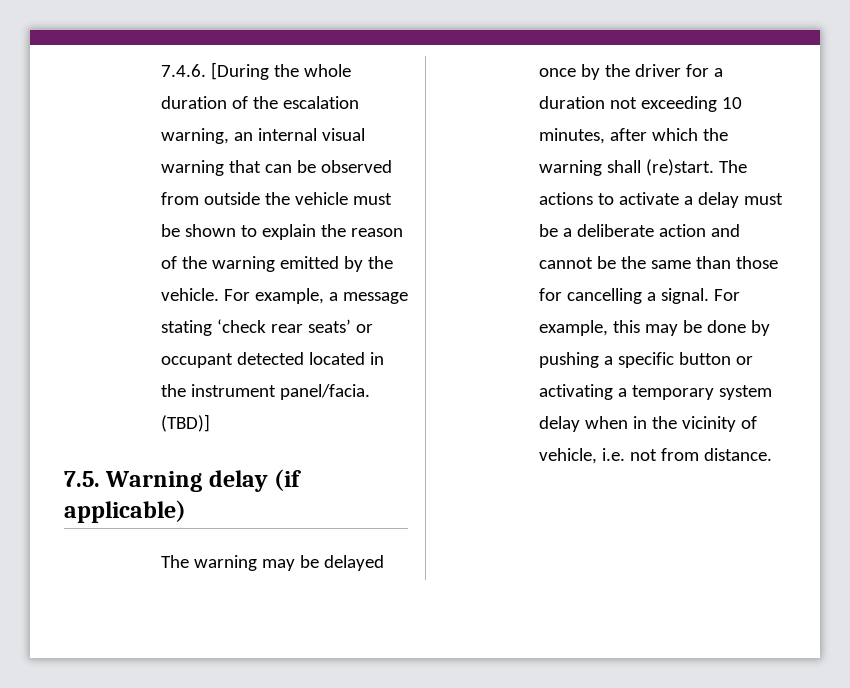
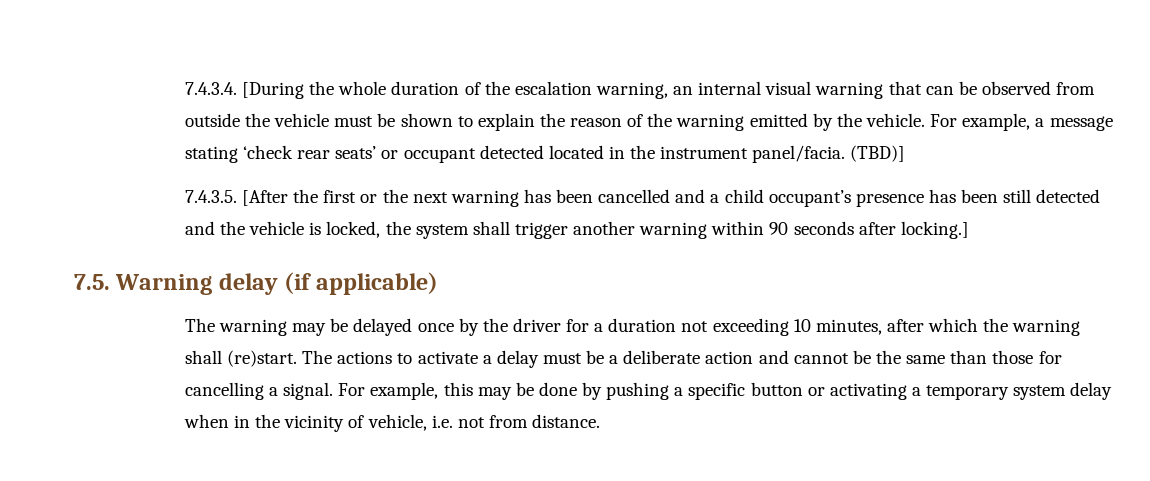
- 7.4.6. [During the whole duration of the escalation warning, an internal visual warning that can be observed from outside the vehicle must be shown to explain the reason of the warning emitted by the vehicle.
+ 7.4.3.4. [During the whole duration of the escalation warning, an internal visual warning that can be observed from outside the vehicle must be shown to explain the reason of the warning emitted by the vehicle.
+ 7.4.3.5. [After the first or the next warning has been cancelled and a child occupant’s presence has been still detected and the vehicle is locked, the system shall trigger another warning within 90 seconds after locking.]

